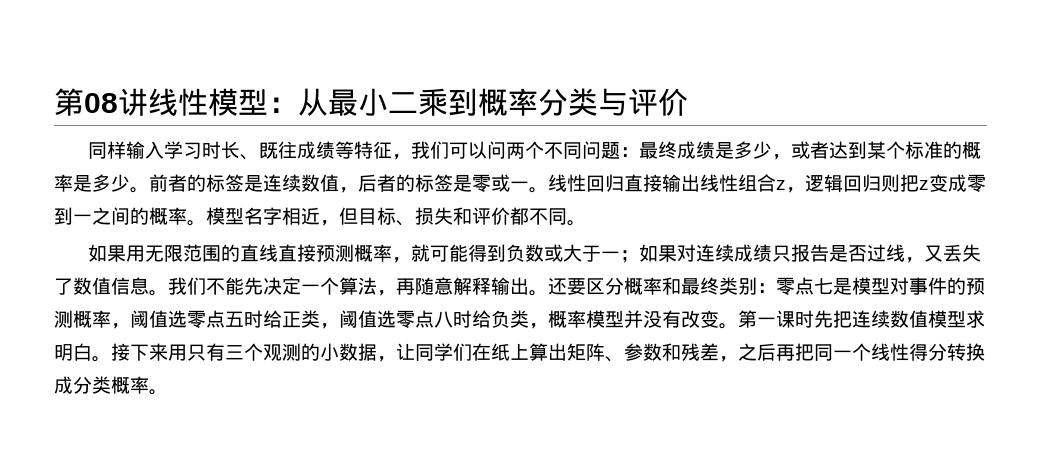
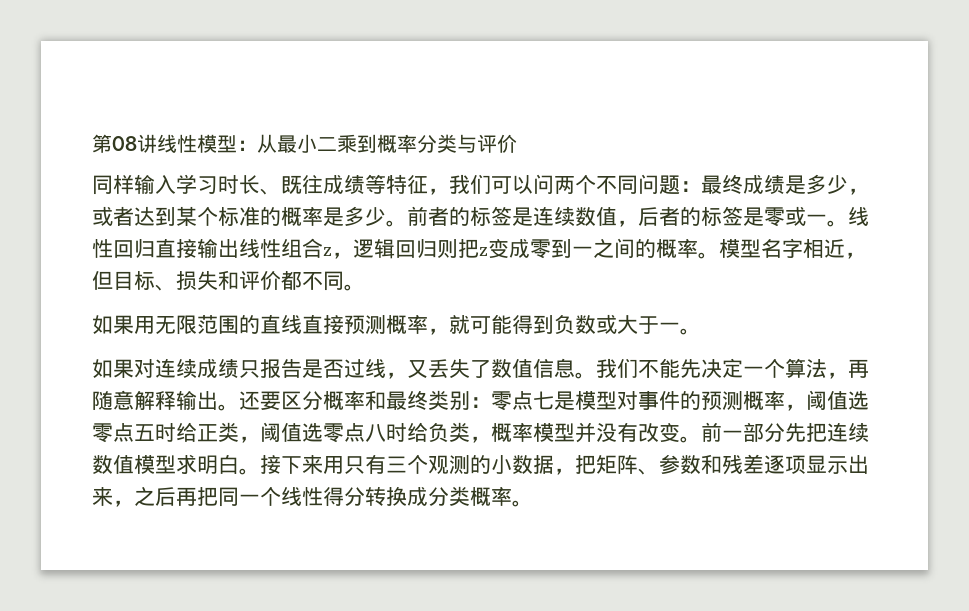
- 如果用无限范围的直线直接预测概率，就可能得到负数或大于一；如果对连续成绩只报告是否过线，又丢失了数值信息。
+ 如果用无限范围的直线直接预测概率，就可能得到负数或大于一。
+ 如果对连续成绩只报告是否过线，又丢失了数值信息。
- 第一课时先把连续数值模型求明白。
+ 前一部分先把连续数值模型求明白。
- 接下来用只有三个观测的小数据，让同学们在纸上算出矩阵、参数和残差，之后再把同一个线性得分转换成分类概率。
+ 接下来用只有三个观测的小数据，把矩阵、参数和残差逐项显示出来，之后再把同一个线性得分转换成分类概率。

